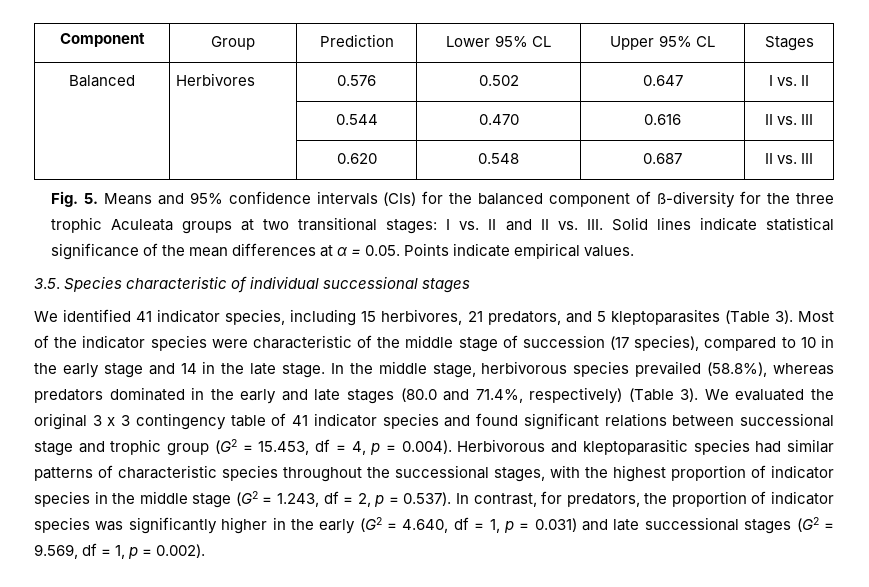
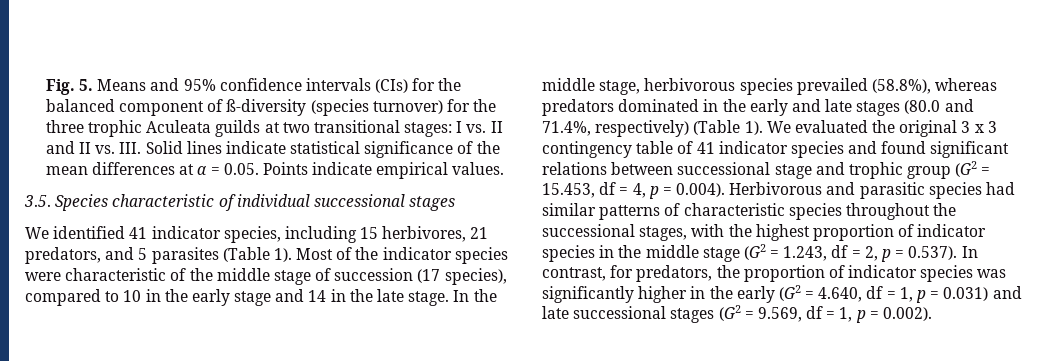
- Component | Group | Prediction | Lower 95% CL | Upper 95% CL | Stages
- Balanced | Herbivores | 0.576 | 0.502 | 0.647 | I vs. II
- | | 0.544 | 0.470 | 0.616 | II vs. III
- | | 0.620 | 0.548 | 0.687 | II vs. III
- Fig. 5. Means and 95% confidence intervals (CIs) for the balanced component of ß-diversity for the three trophic Aculeata groups at two transitional stages: I vs. II and II vs. III. Solid lines indicate statistical significance of the mean differences at α = 0.05. Points indicate empirical values.
+ Fig. 5. Means and 95% confidence intervals (CIs) for the balanced component of ß-diversity (species turnover) for the three trophic Aculeata guilds at two transitional stages: I vs. II and II vs. III. Solid lines indicate statistical significance of the mean differences at α = 0.05. Points indicate empirical values.
- We identified 41 indicator species, including 15 herbivores, 21 predators, and 5 kleptoparasites (Table 3).
+ We identified 41 indicator species, including 15 herbivores, 21 predators, and 5 parasites (Table 1).
- In the middle stage, herbivorous species prevailed (58.8%), whereas predators dominated in the early and late stages (80.0 and 71.4%, respectively) (Table 3).
+ In the middle stage, herbivorous species prevailed (58.8%), whereas predators dominated in the early and late stages (80.0 and 71.4%, respectively) (Table 1).
- We evaluated the original 3 x 3 contingency table of 41 indicator species and found significant relations between successional stage and trophic group (G2 = 15.453, df = 4, p = 0.004). Herbivorous and kleptoparasitic species had similar patterns of characteristic species throughout the successional stages, with the highest proportion of indicator species in the middle stage (G2 = 1.243, df = 2, p = 0.537). In contrast, for predators, the proportion of indicator species was significantly higher in the early (G2 = 4.640, df = 1, p = 0.031) and late successional stages (G2 = 9.569, df = 1, p = 0.002).
+ We evaluated the original 3 x 3 contingency table of 41 indicator species and found significant relations between successional stage and trophic group (G2 = 15.453, df = 4, p = 0.004). Herbivorous and parasitic species had similar patterns of characteristic species throughout the successional stages, with the highest proportion of indicator species in the middle stage (G2 = 1.243, df = 2, p = 0.537). In contrast, for predators, the proportion of indicator species was significantly higher in the early (G2 = 4.640, df = 1, p = 0.031) and late successional stages (G2 = 9.569, df = 1, p = 0.002).

